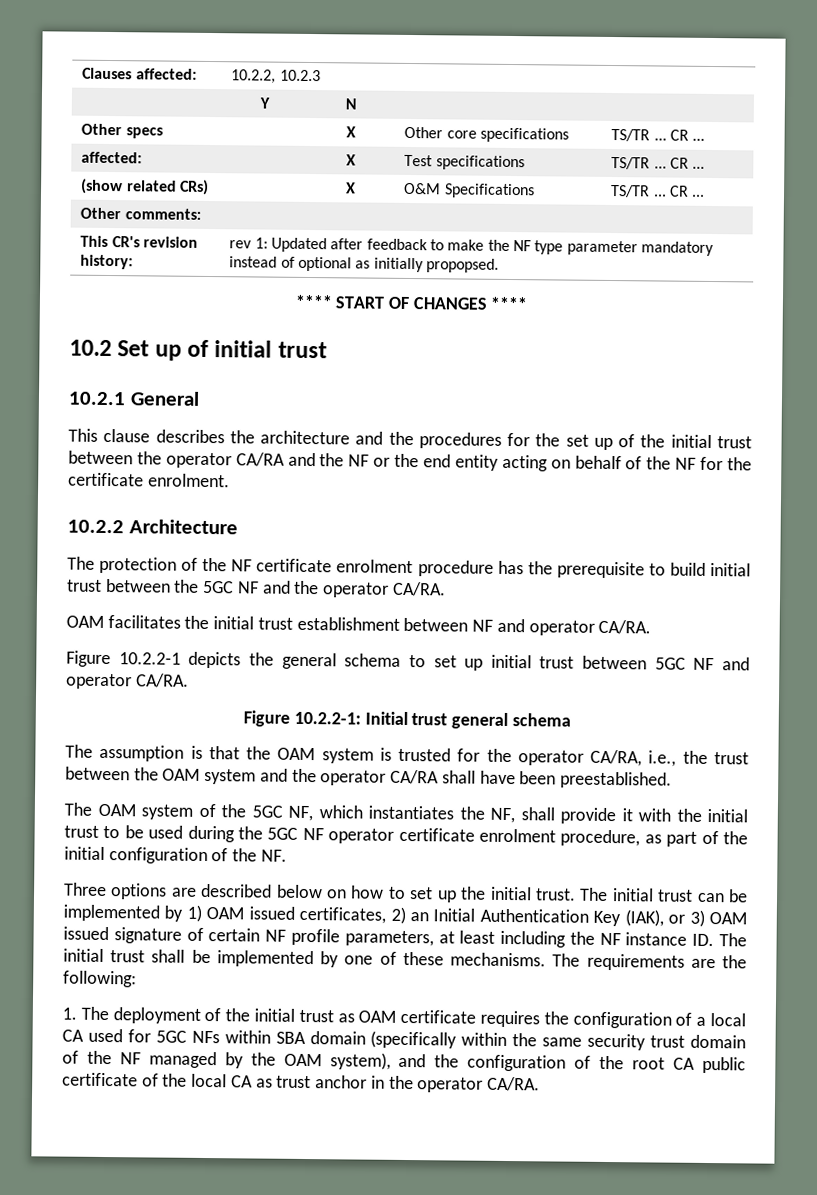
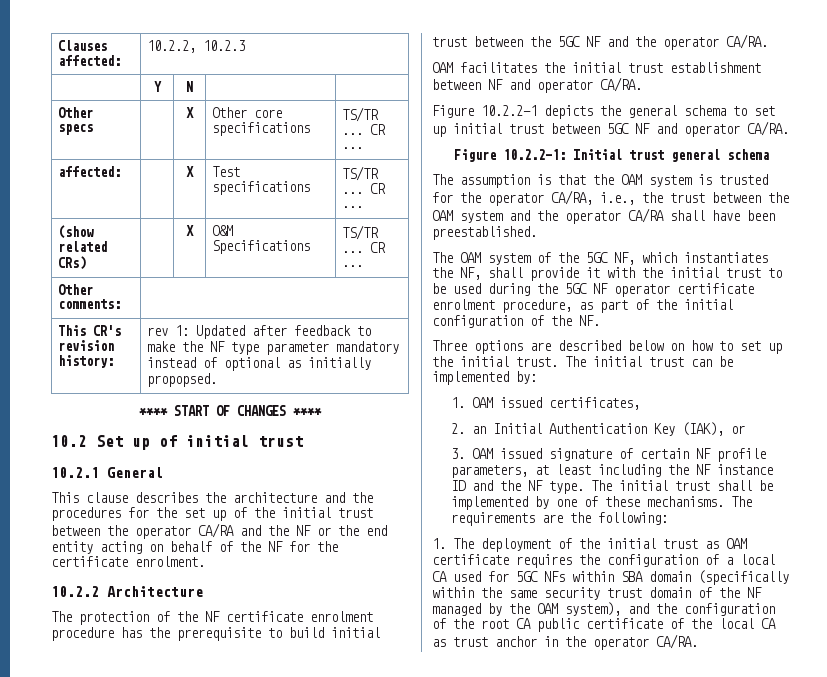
- The initial trust can be implemented by 1) OAM issued certificates, 2) an Initial Authentication Key (IAK), or 3) OAM issued signature of certain NF profile parameters, at least including the NF instance ID. The initial trust shall be implemented by one of these mechanisms.
+ The initial trust can be implemented by:
+ 1. OAM issued certificates,
+ 2. an Initial Authentication Key (IAK), or
+ 3. OAM issued signature of certain NF profile parameters, at least including the NF instance ID and the NF type. The initial trust shall be implemented by one of these mechanisms.

